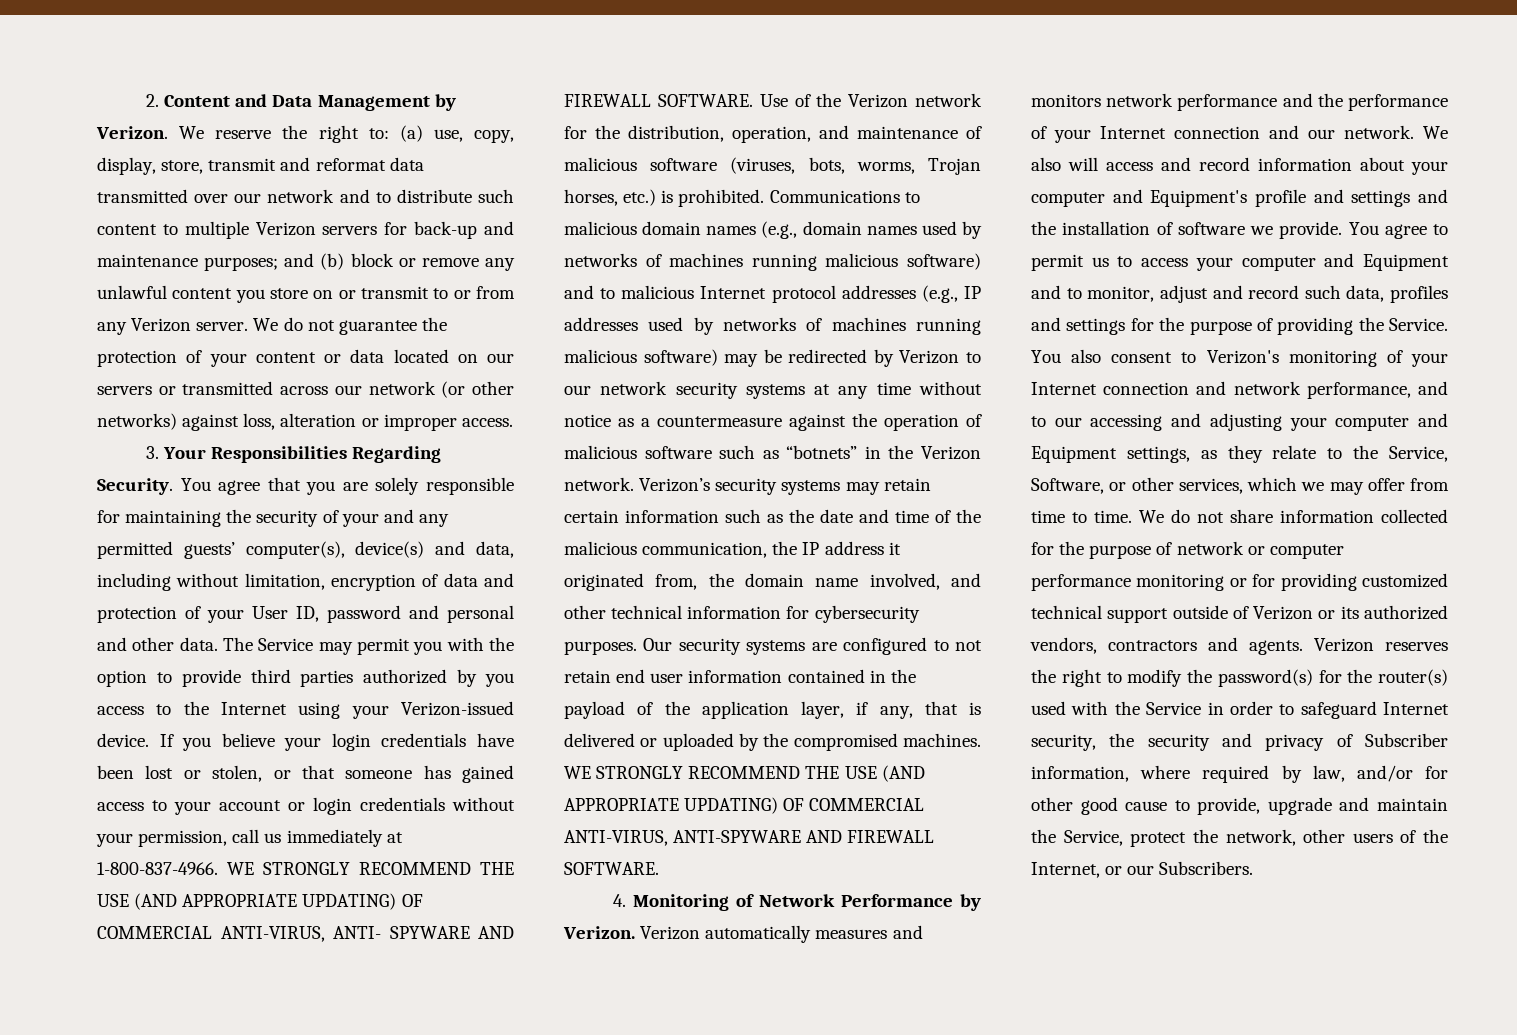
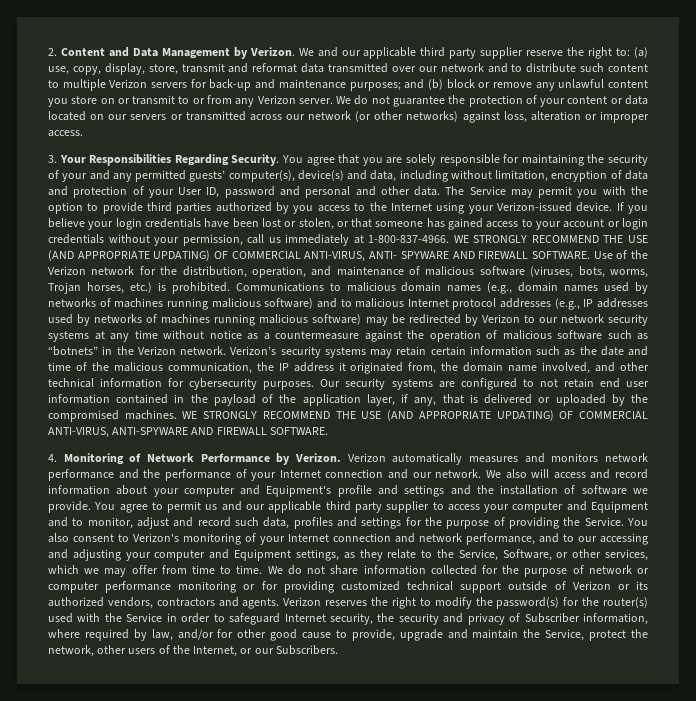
- We reserve the right to: (a) use, copy, display, store, transmit and reformat data transmitted over our network and to distribute such content to multiple Verizon servers for back-up and maintenance purposes; and (b) block or remove any unlawful content you store on or transmit to or from any Verizon server.
+ We and our applicable third party supplier reserve the right to: (a) use, copy, display, store, transmit and reformat data transmitted over our network and to distribute such content to multiple Verizon servers for back-up and maintenance purposes; and (b) block or remove any unlawful content you store on or transmit to or from any Verizon server.
- You agree to permit us to access your computer and Equipment and to monitor, adjust and record such data, profiles and settings for the purpose of providing the Service.
+ You agree to permit us and our applicable third party supplier to access your computer and Equipment and to monitor, adjust and record such data, profiles and settings for the purpose of providing the Service.

